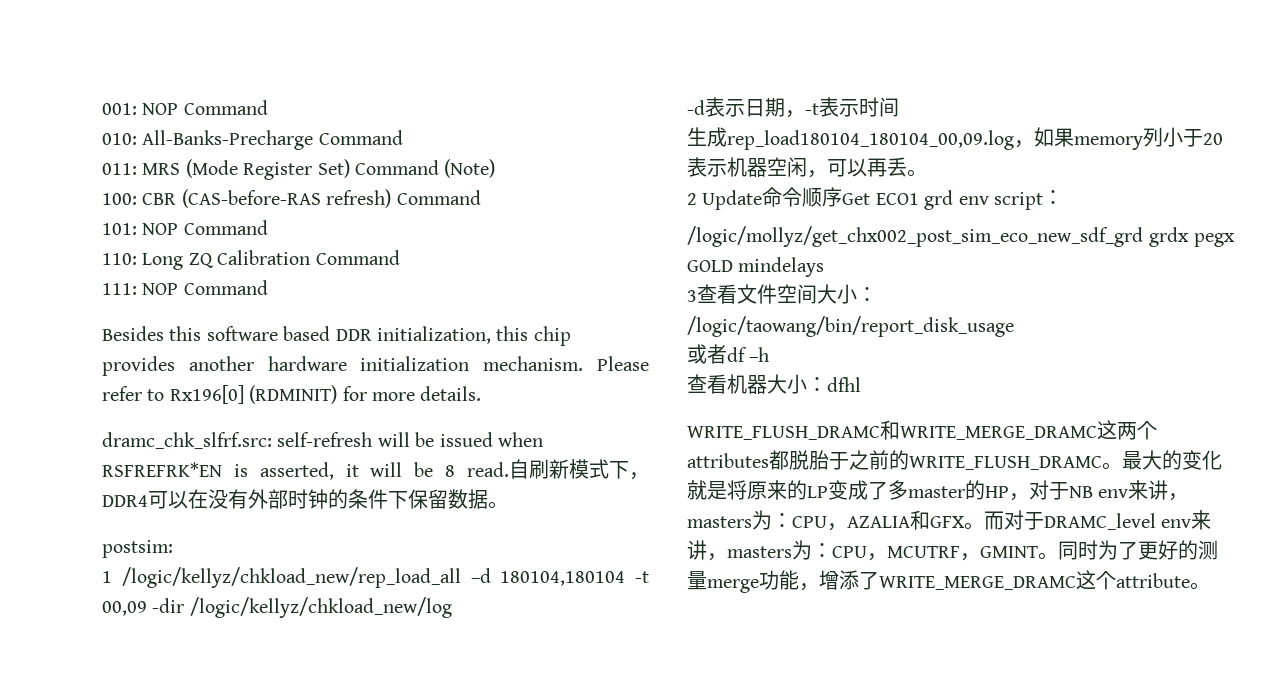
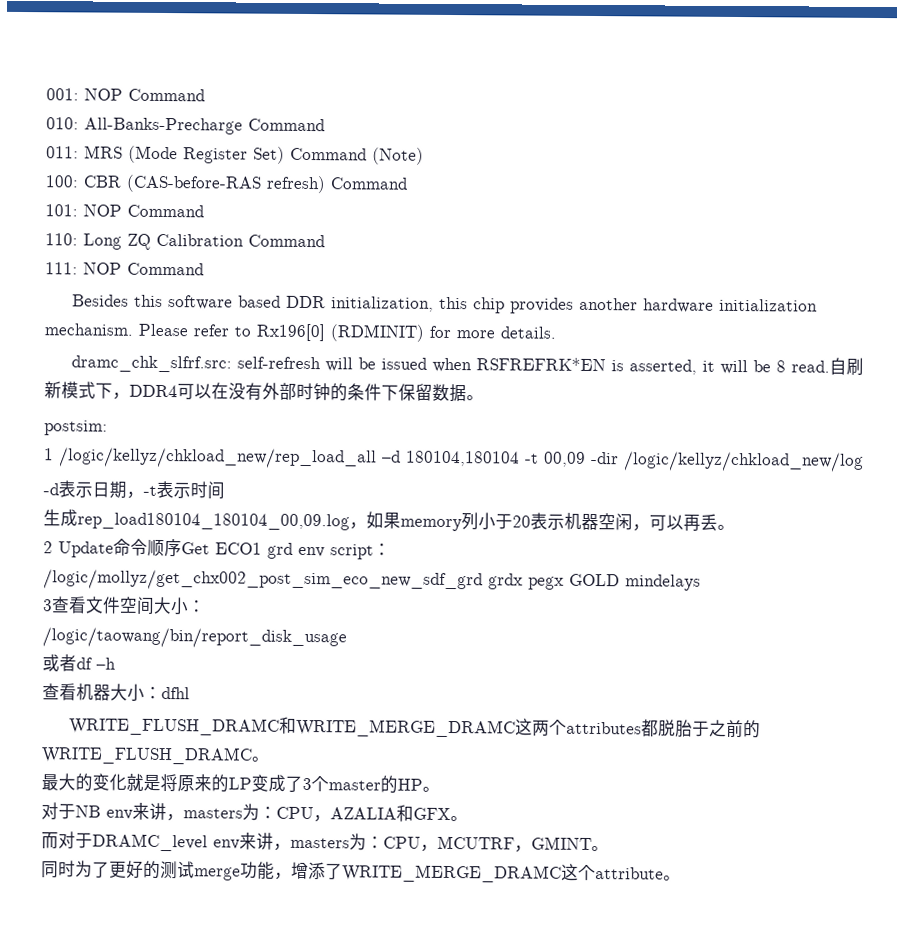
- WRITE_FLUSH_DRAMC和WRITE_MERGE_DRAMC这两个attributes都脱胎于之前的WRITE_FLUSH_DRAMC。最大的变化就是将原来的LP变成了多master的HP，对于NB env来讲，masters为：CPU，AZALIA和GFX。而对于DRAMC_level env来讲，masters为：CPU，MCUTRF，GMINT。同时为了更好的测量merge功能，增添了WRITE_MERGE_DRAMC这个attribute。
+ WRITE_FLUSH_DRAMC和WRITE_MERGE_DRAMC这两个attributes都脱胎于之前的WRITE_FLUSH_DRAMC。
+ 最大的变化就是将原来的LP变成了3个master的HP。
+ 对于NB env来讲，masters为：CPU，AZALIA和GFX。
+ 而对于DRAMC_level env来讲，masters为：CPU，MCUTRF，GMINT。
+ 同时为了更好的测试merge功能，增添了WRITE_MERGE_DRAMC这个attribute。

